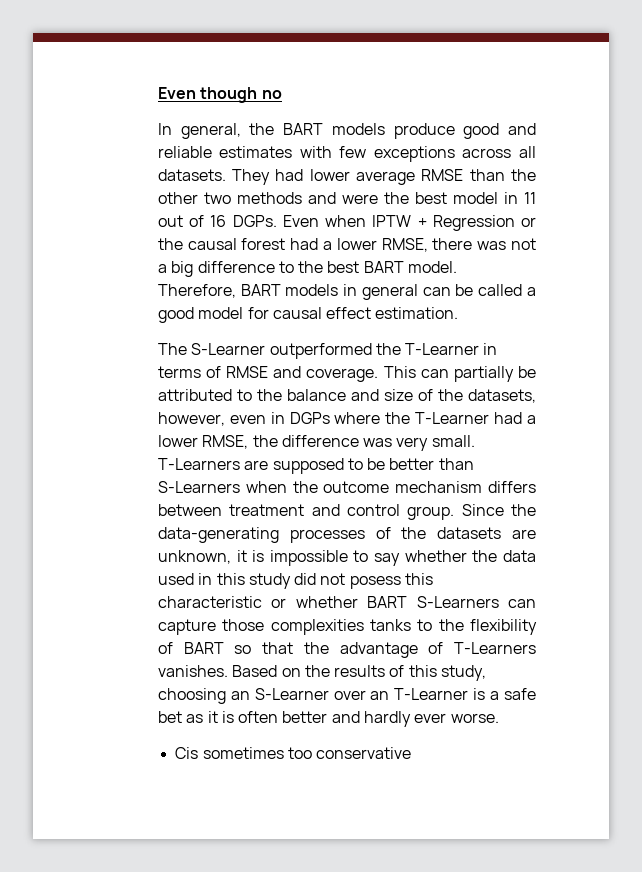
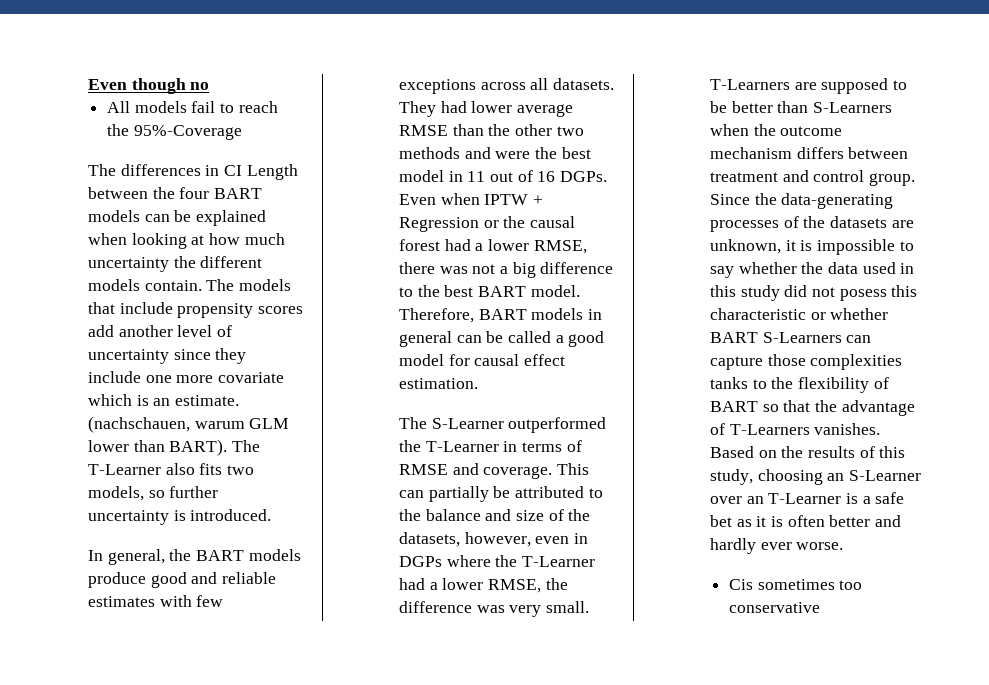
+ All models fail to reach the 95%-Coverage
+ The differences in CI Length between the four BART models can be explained when looking at how much uncertainty the different models contain. The models that include propensity scores add another level of uncertainty since they include one more covariate which is an estimate. (nachschauen, warum GLM lower than BART). The T-Learner also fits two models, so further uncertainty is introduced.

